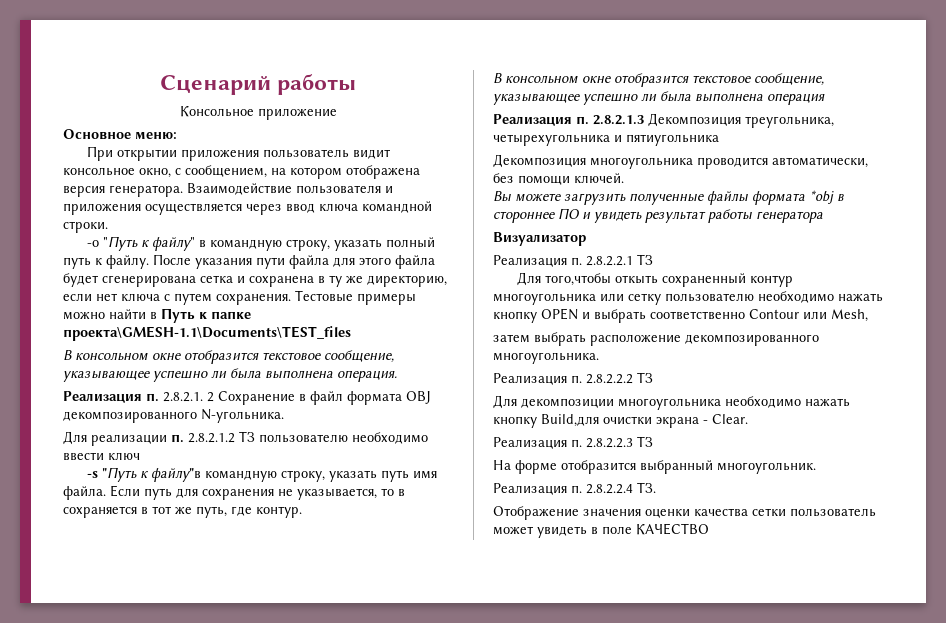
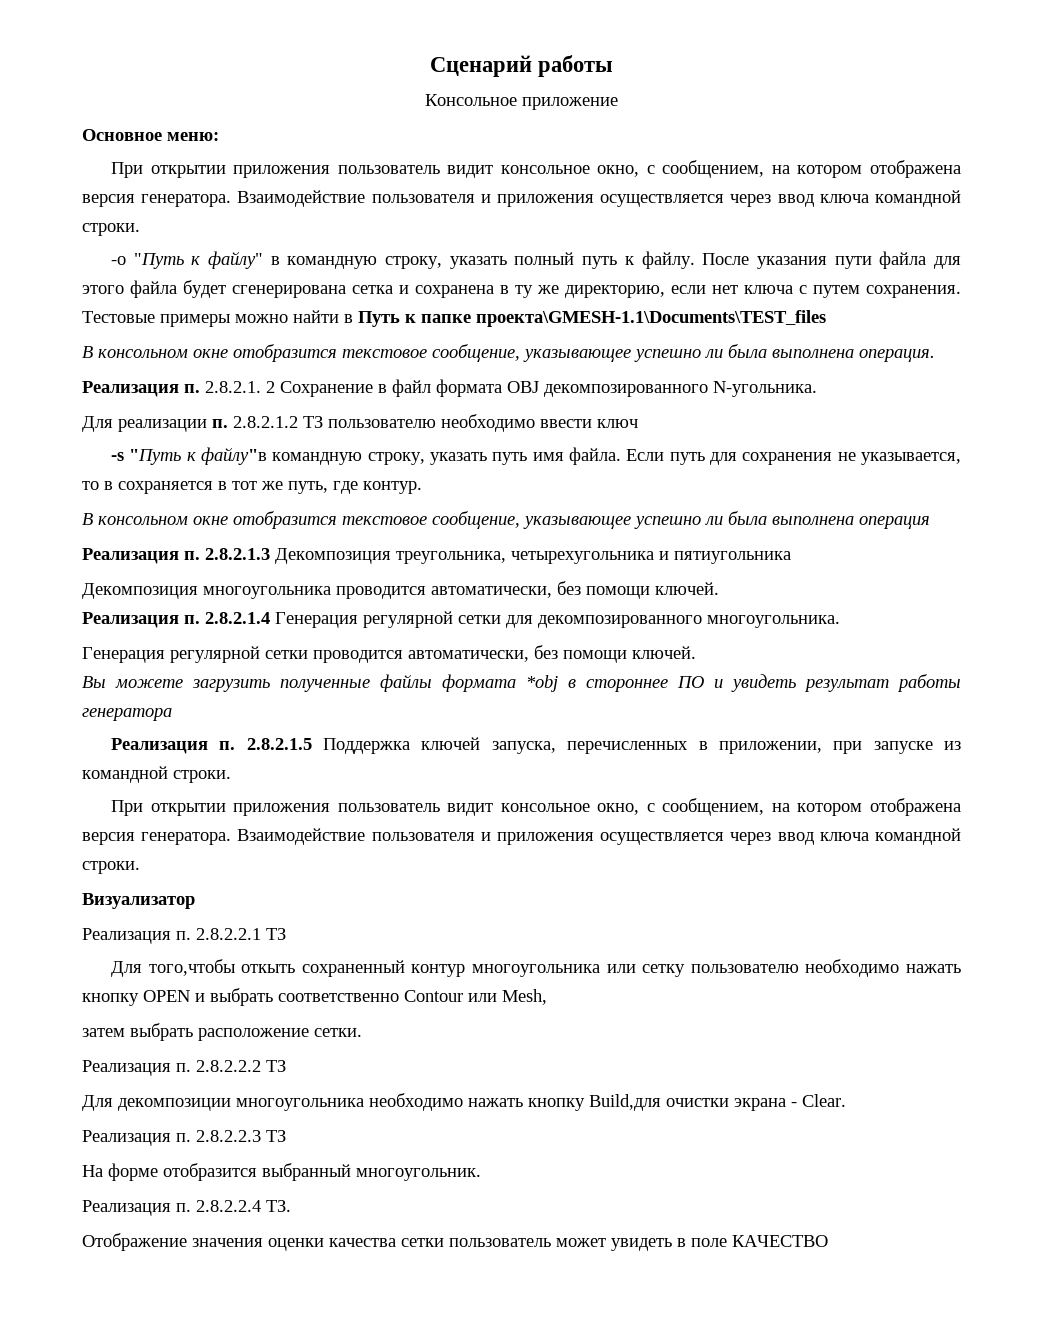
+ Реализация п. 2.8.2.1.4 Генерация регулярной сетки для декомпозированного многоугольника.
+ Генерация регулярной сетки проводится автоматически, без помощи ключей.
+ Реализация п. 2.8.2.1.5 Поддержка ключей запуска, перечисленных в приложении, при запуске из командной строки.
+ При открытии приложения пользователь видит консольное окно, с сообщением, на котором отображена версия генератора. Взаимодействие пользователя и приложения осуществляется через ввод ключа командной строки.
- затем выбрать расположение декомпозированного многоугольника.
+ затем выбрать расположение сетки.

